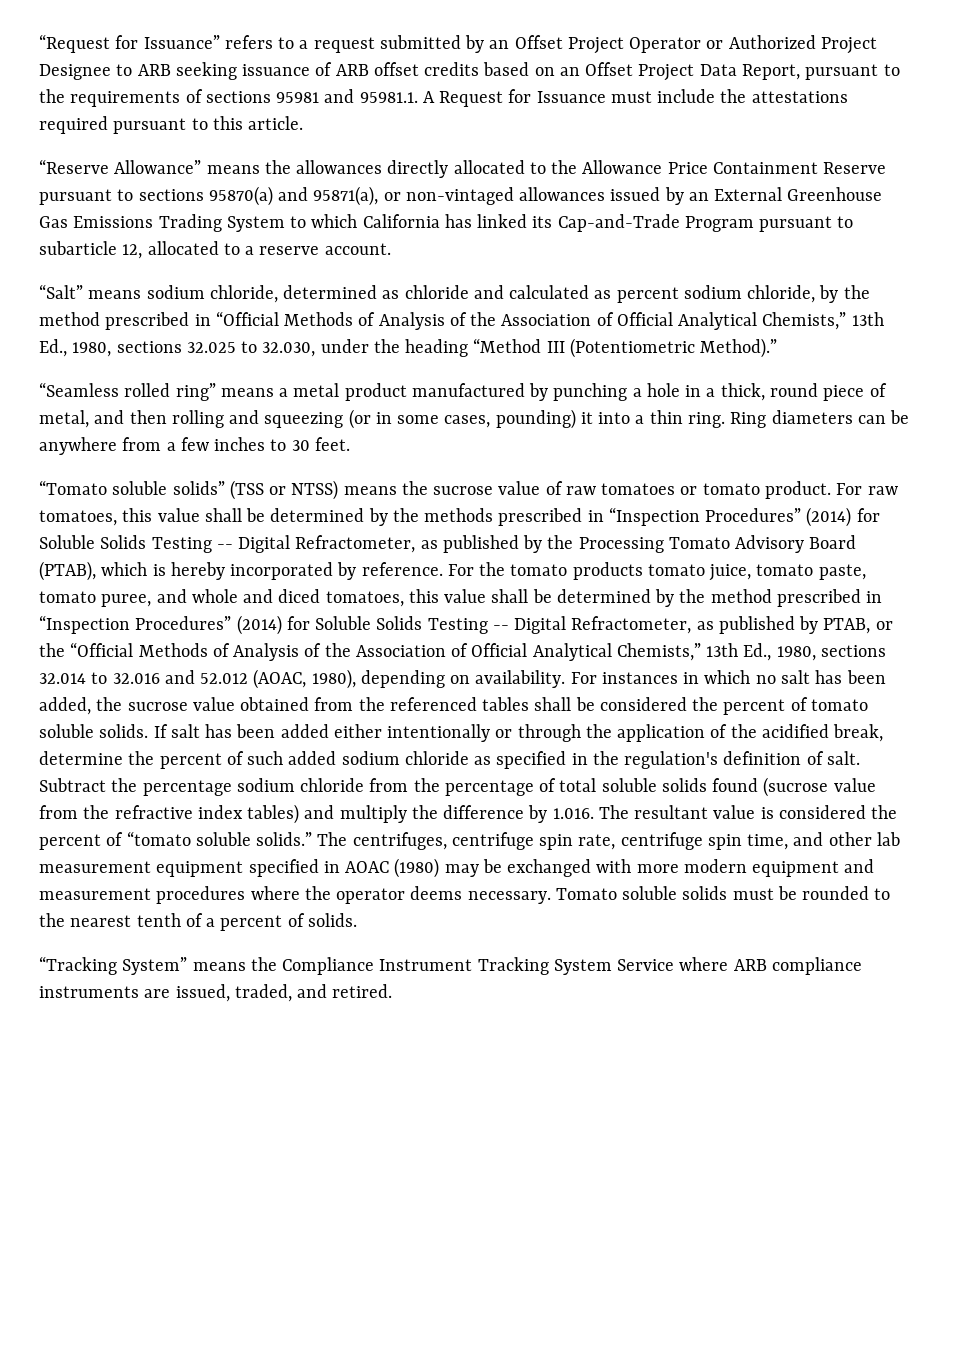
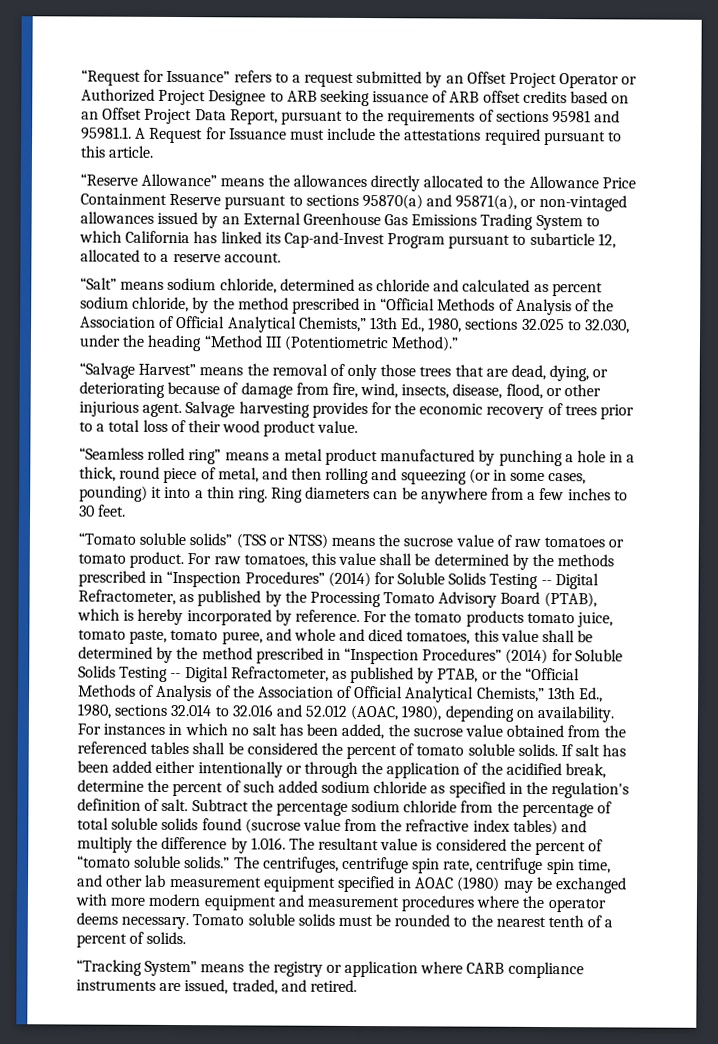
- “Reserve Allowance” means the allowances directly allocated to the Allowance Price Containment Reserve pursuant to sections 95870(a) and 95871(a), or non-vintaged allowances issued by an External Greenhouse Gas Emissions Trading System to which California has linked its Cap-and-Trade Program pursuant to subarticle 12, allocated to a reserve account.
+ “Reserve Allowance” means the allowances directly allocated to the Allowance Price Containment Reserve pursuant to sections 95870(a) and 95871(a), or non-vintaged allowances issued by an External Greenhouse Gas Emissions Trading System to which California has linked its Cap-and-Invest Program pursuant to subarticle 12, allocated to a reserve account.
+ “Salvage Harvest” means the removal of only those trees that are dead, dying, or deteriorating because of damage from fire, wind, insects, disease, flood, or other injurious agent. Salvage harvesting provides for the economic recovery of trees prior to a total loss of their wood product value.
- “Tracking System” means the Compliance Instrument Tracking System Service where ARB compliance instruments are issued, traded, and retired.
+ “Tracking System” means the registry or application where CARB compliance instruments are issued, traded, and retired.

